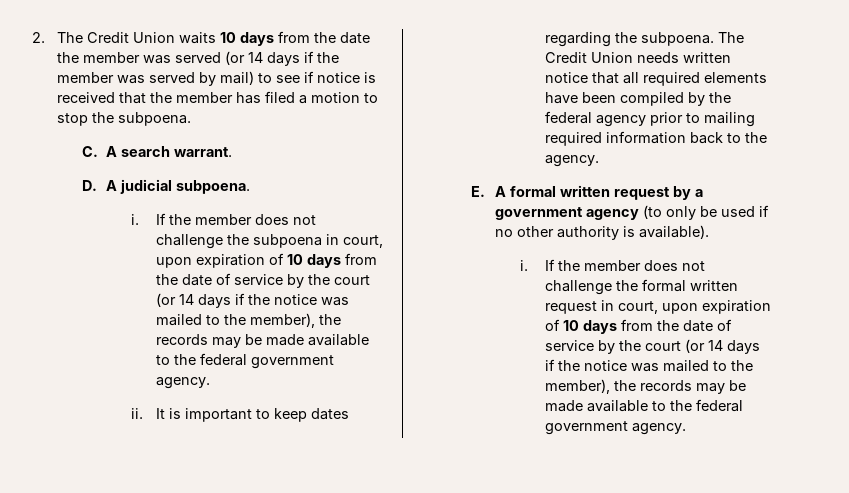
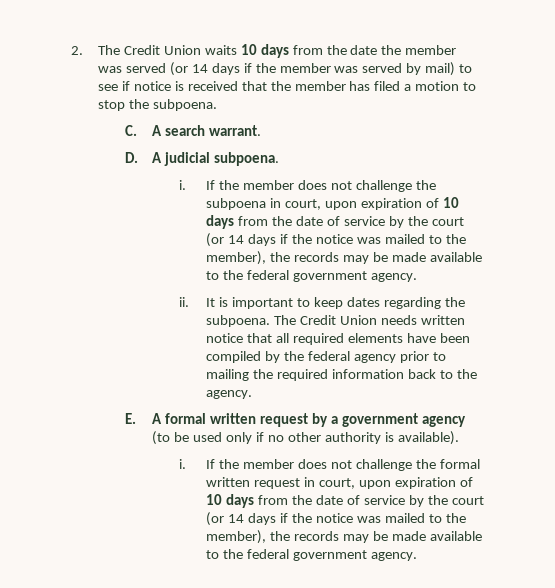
- The Credit Union needs written notice that all required elements have been compiled by the federal agency prior to mailing required information back to the agency.
+ The Credit Union needs written notice that all required elements have been compiled by the federal agency prior to mailing the required information back to the agency.
- E. A formal written request by a government agency (to only be used if no other authority is available).
+ E. A formal written request by a government agency (to be used only if no other authority is available).

